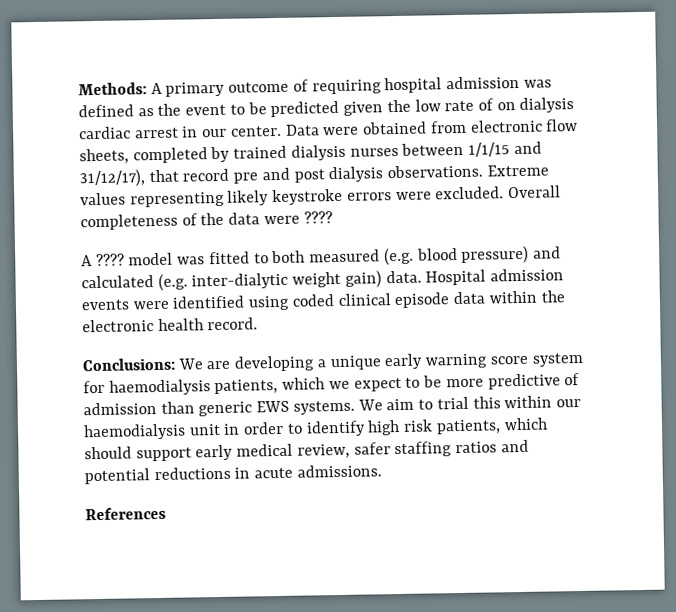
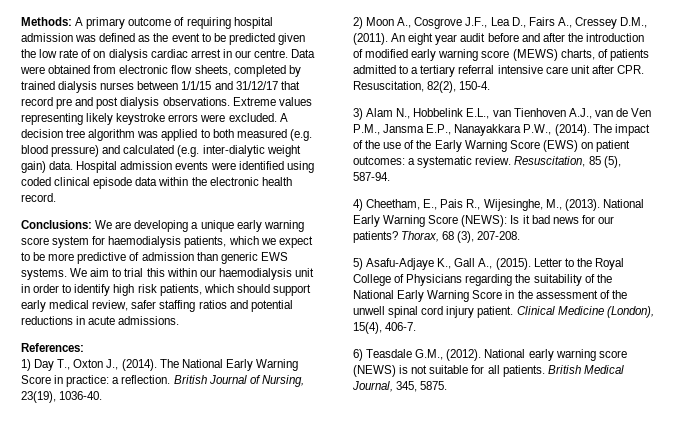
- Methods: A primary outcome of requiring hospital admission was defined as the event to be predicted given the low rate of on dialysis cardiac arrest in our center.
+ Methods: A primary outcome of requiring hospital admission was defined as the event to be predicted given the low rate of on dialysis cardiac arrest in our centre.
- Data were obtained from electronic flow sheets, completed by trained dialysis nurses between 1/1/15 and 31/12/17), that record pre and post dialysis observations.
+ Data were obtained from electronic flow sheets, completed by trained dialysis nurses between 1/1/15 and 31/12/17 that record pre and post dialysis observations.
- Overall completeness of the data were ????
- A ???? model was fitted to both measured (e.g. blood pressure) and calculated (e.g. inter-dialytic weight gain) data.
+ A decision tree algorithm was applied to both measured (e.g. blood pressure) and calculated (e.g. inter-dialytic weight gain) data.
- References
+ References:
+ 1) Day T., Oxton J., (2014). The National Early Warning Score in practice: a reflection. British Journal of Nursing, 23(19), 1036-40.
+ 2) Moon A., Cosgrove J.F., Lea D., Fairs A., Cressey D.M., (2011). An eight year audit before and after the introduction of modified early warning score (MEWS) charts, of patients admitted to a tertiary referral intensive care unit after CPR. Resuscitation, 82(2), 150-4.
+ 3) Alam N., Hobbelink E.L., van Tienhoven A.J., van de Ven P.M., Jansma E.P., Nanayakkara P.W., (2014). The impact of the use of the Early Warning Score (EWS) on patient outcomes: a systematic review. Resuscitation, 85 (5), 587-94.
+ 4) Cheetham, E., Pais R., Wijesinghe, M., (2013). National Early Warning Score (NEWS): Is it bad news for our patients? Thorax, 68 (3), 207-208.
+ 5) Asafu-Adjaye K., Gall A., (2015). Letter to the Royal College of Physicians regarding the suitability of the National Early Warning Score in the assessment of the unwell spinal cord injury patient. Clinical Medicine (London), 15(4), 406-7.
+ 6) Teasdale G.M., (2012). National early warning score (NEWS) is not suitable for all patients. British Medical Journal, 345, 5875.

